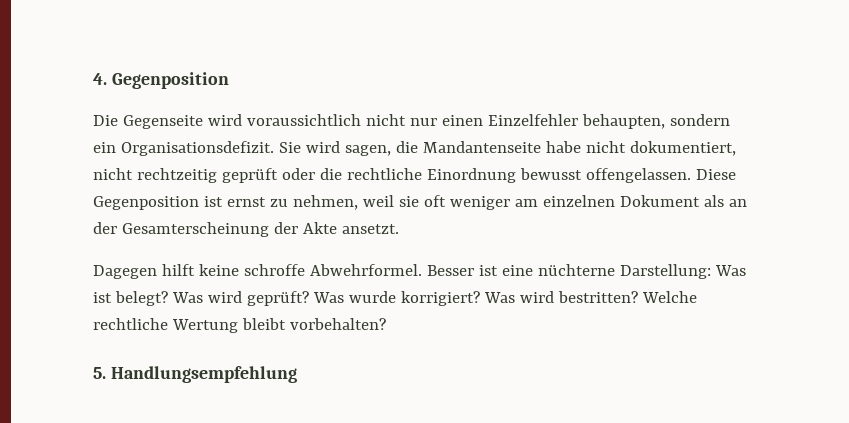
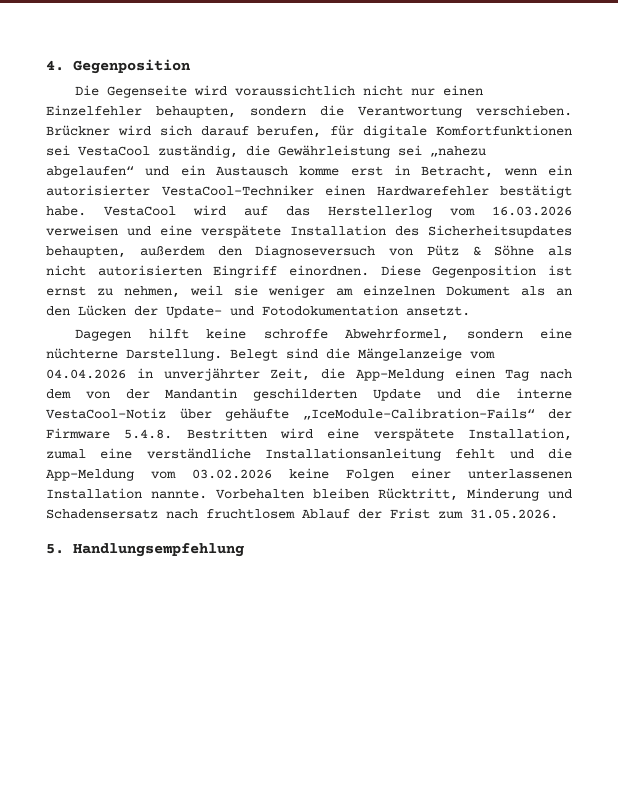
- Die Gegenseite wird voraussichtlich nicht nur einen Einzelfehler behaupten, sondern ein Organisationsdefizit. Sie wird sagen, die Mandantenseite habe nicht dokumentiert, nicht rechtzeitig geprüft oder die rechtliche Einordnung bewusst offengelassen.
+ Die Gegenseite wird voraussichtlich nicht nur einen Einzelfehler behaupten, sondern die Verantwortung verschieben. Brückner wird sich darauf berufen, für digitale Komfortfunktionen sei VestaCool zuständig, die Gewährleistung sei „nahezu abgelaufen“ und ein Austausch komme erst in Betracht, wenn ein autorisierter VestaCool-Techniker einen Hardwarefehler bestätigt habe. VestaCool wird auf das Herstellerlog vom 16.03.2026 verweisen und eine verspätete Installation des Sicherheitsupdates behaupten, außerdem den Diagnoseversuch von Pütz & Söhne als nicht autorisierten Eingriff einordnen.
- Diese Gegenposition ist ernst zu nehmen, weil sie oft weniger am einzelnen Dokument als an der Gesamterscheinung der Akte ansetzt.
+ Diese Gegenposition ist ernst zu nehmen, weil sie weniger am einzelnen Dokument als an den Lücken der Update- und Fotodokumentation ansetzt.
- Dagegen hilft keine schroffe Abwehrformel. Besser ist eine nüchterne Darstellung: Was ist belegt? Was wird geprüft? Was wurde korrigiert? Was wird bestritten? Welche rechtliche Wertung bleibt vorbehalten?
+ Dagegen hilft keine schroffe Abwehrformel, sondern eine nüchterne Darstellung. Belegt sind die Mängelanzeige vom 04.04.2026 in unverjährter Zeit, die App-Meldung einen Tag nach dem von der Mandantin geschilderten Update und die interne VestaCool-Notiz über gehäufte „IceModule-Calibration-Fails“ der Firmware 5.4.8. Bestritten wird eine verspätete Installation, zumal eine verständliche Installationsanleitung fehlt und die App-Meldung vom 03.02.2026 keine Folgen einer unterlassenen Installation nannte. Vorbehalten bleiben Rücktritt, Minderung und Schadensersatz nach fruchtlosem Ablauf der Frist zum 31.05.2026.

